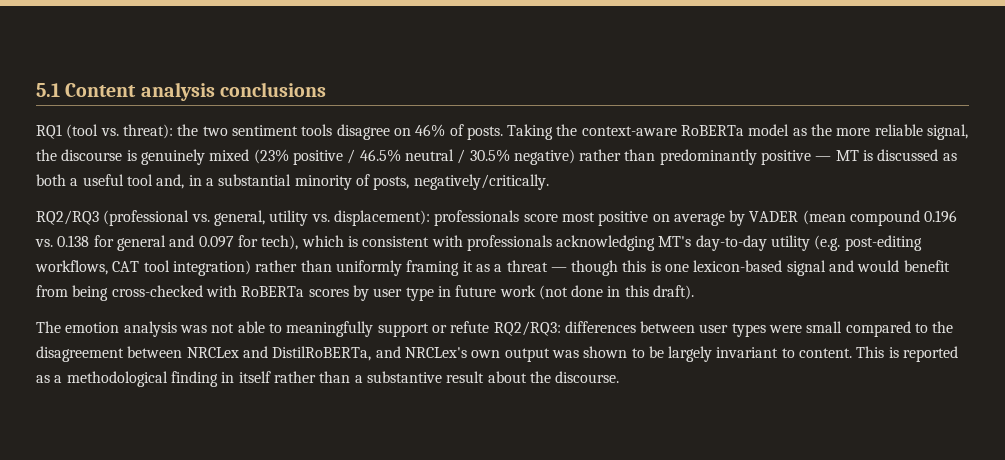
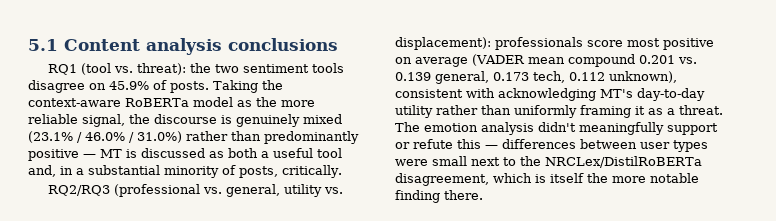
- RQ1 (tool vs. threat): the two sentiment tools disagree on 46% of posts.
+ RQ1 (tool vs. threat): the two sentiment tools disagree on 45.9% of posts.
- Taking the context-aware RoBERTa model as the more reliable signal, the discourse is genuinely mixed (23% positive / 46.5% neutral / 30.5% negative) rather than predominantly positive — MT is discussed as both a useful tool and, in a substantial minority of posts, negatively/critically.
+ Taking the context-aware RoBERTa model as the more reliable signal, the discourse is genuinely mixed (23.1% / 46.0% / 31.0%) rather than predominantly positive — MT is discussed as both a useful tool and, in a substantial minority of posts, critically.
- RQ2/RQ3 (professional vs. general, utility vs. displacement): professionals score most positive on average by VADER (mean compound 0.196 vs. 0.138 for general and 0.097 for tech), which is consistent with professionals acknowledging MT's day-to-day utility (e.g. post-editing workflows, CAT tool integration) rather than uniformly framing it as a threat — though this is one lexicon-based signal and would benefit from being cross-checked with RoBERTa scores by user type in future work (not done in this draft).
- The emotion analysis was not able to meaningfully support or refute RQ2/RQ3: differences between user types were small compared to the disagreement between NRCLex and DistilRoBERTa, and NRCLex's own output was shown to be largely invariant to content. This is reported as a methodological finding in itself rather than a substantive result about the discourse.
+ RQ2/RQ3 (professional vs. general, utility vs. displacement): professionals score most positive on average (VADER mean compound 0.201 vs. 0.139 general, 0.173 tech, 0.112 unknown), consistent with acknowledging MT's day-to-day utility rather than uniformly framing it as a threat. The emotion analysis didn't meaningfully support or refute this — differences between user types were small next to the NRCLex/DistilRoBERTa disagreement, which is itself the more notable finding there.

